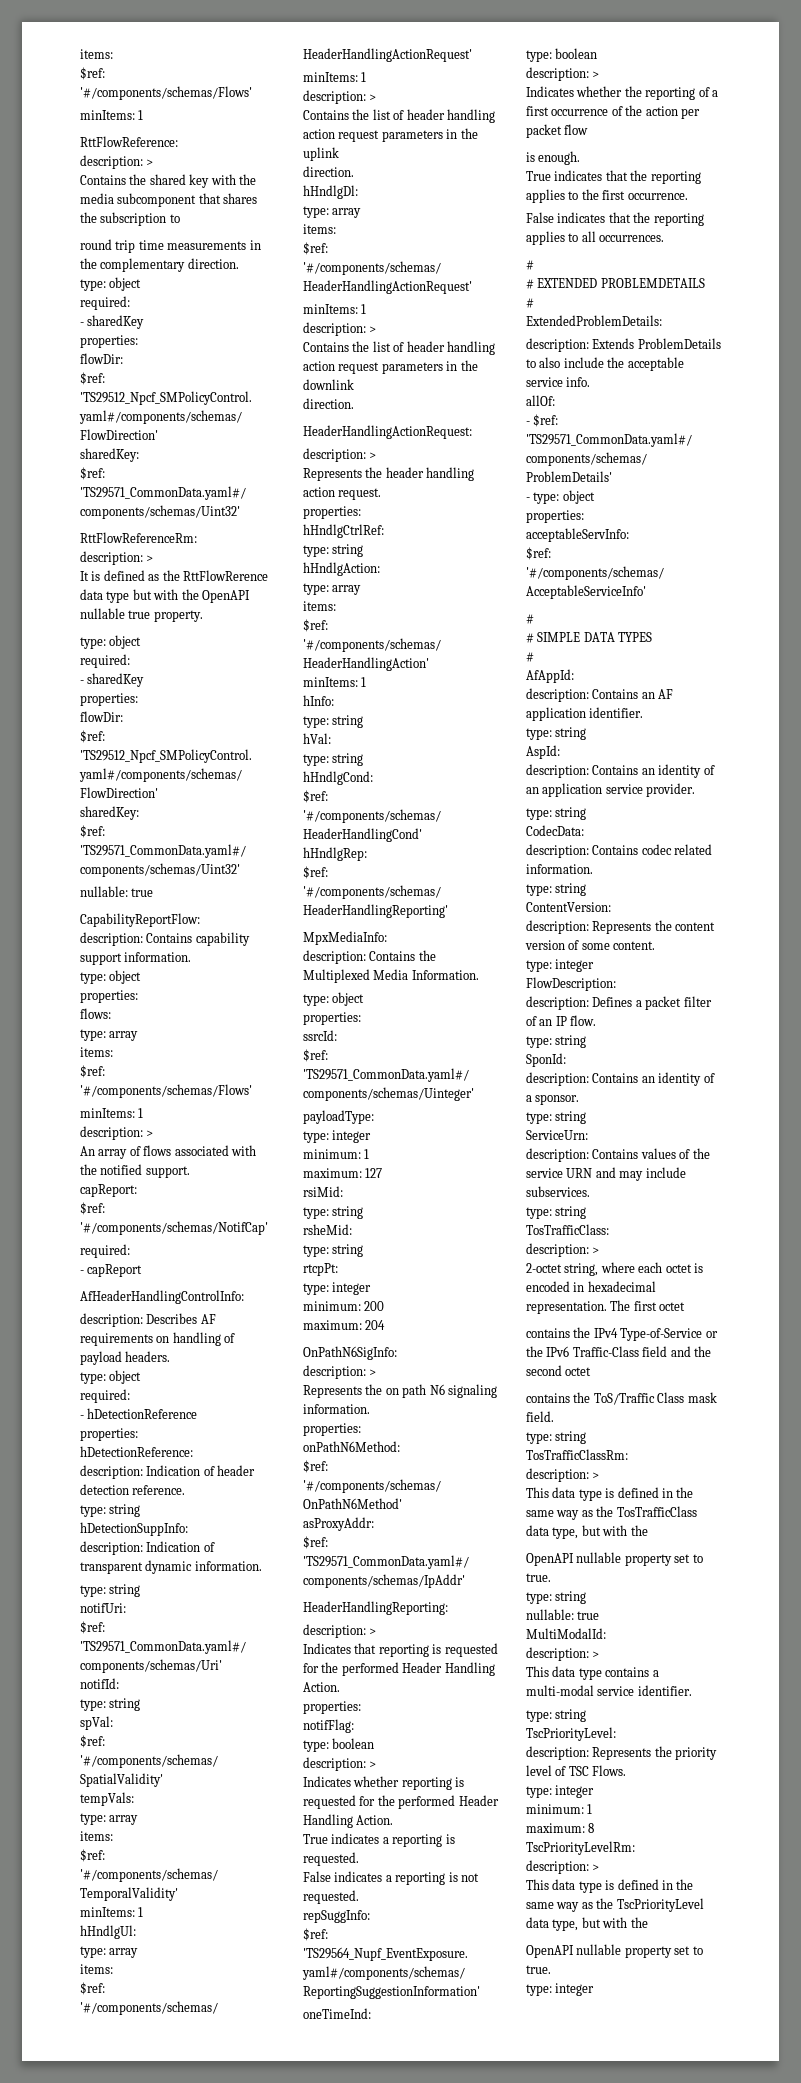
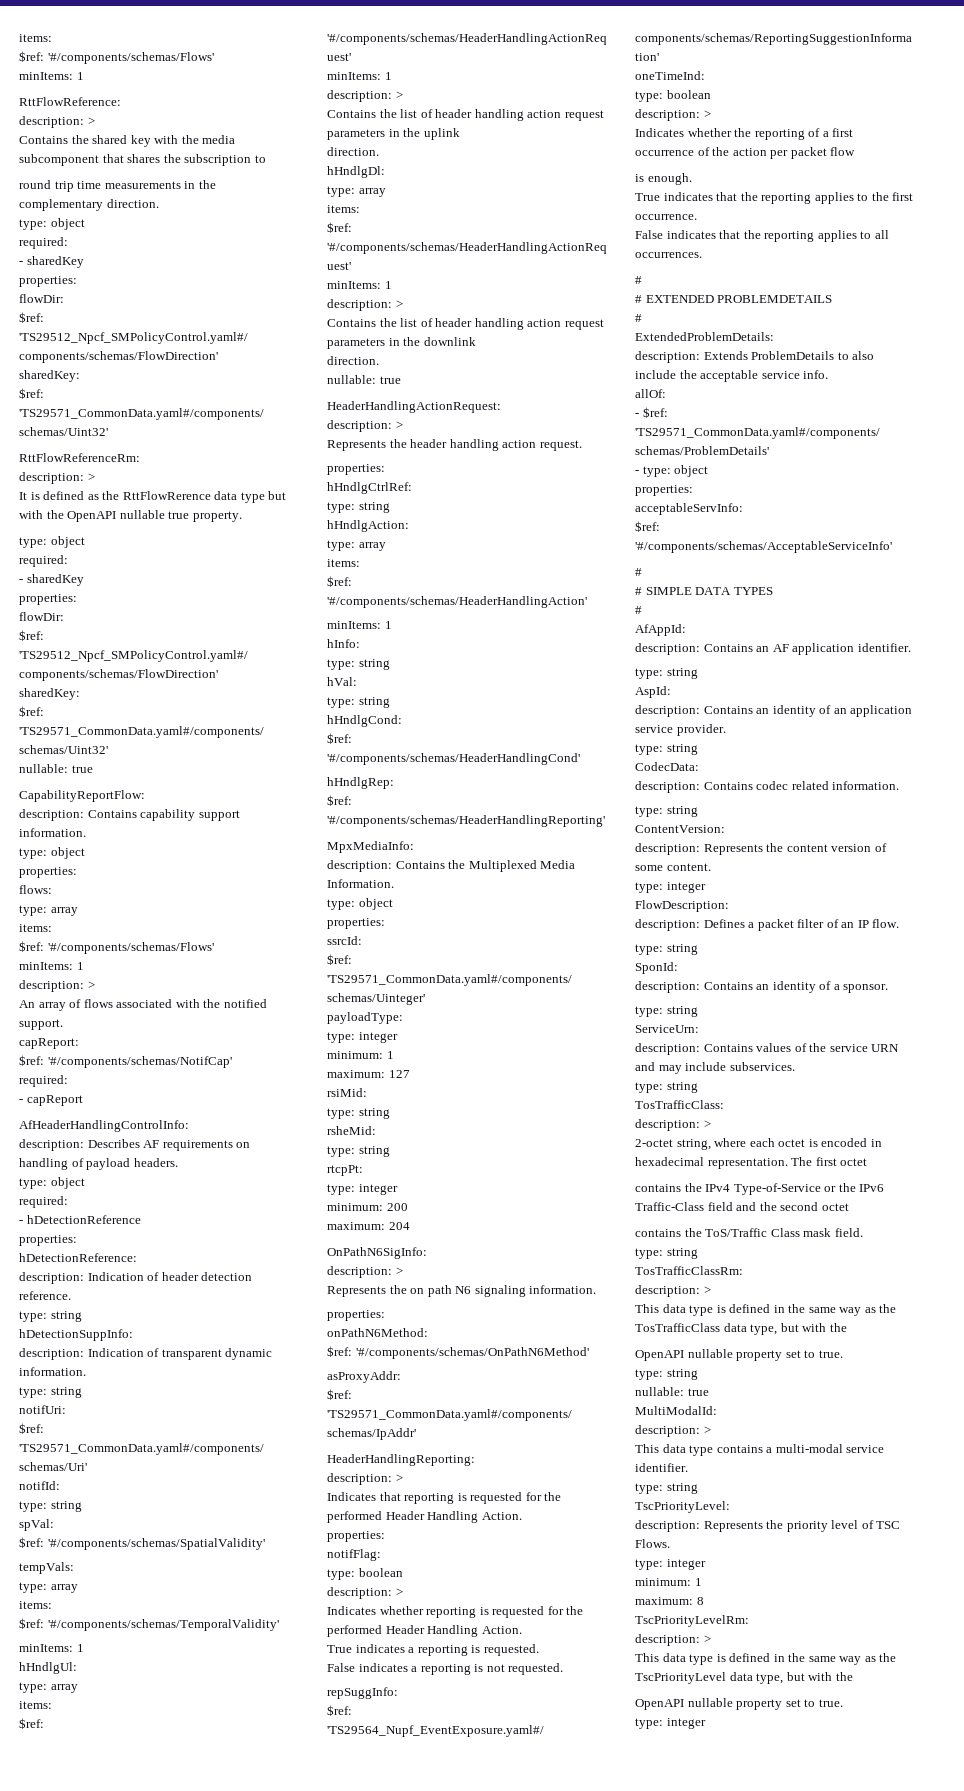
  Contains the list of header handling action request parameters in the downlink
  direction.
+ nullable: true

